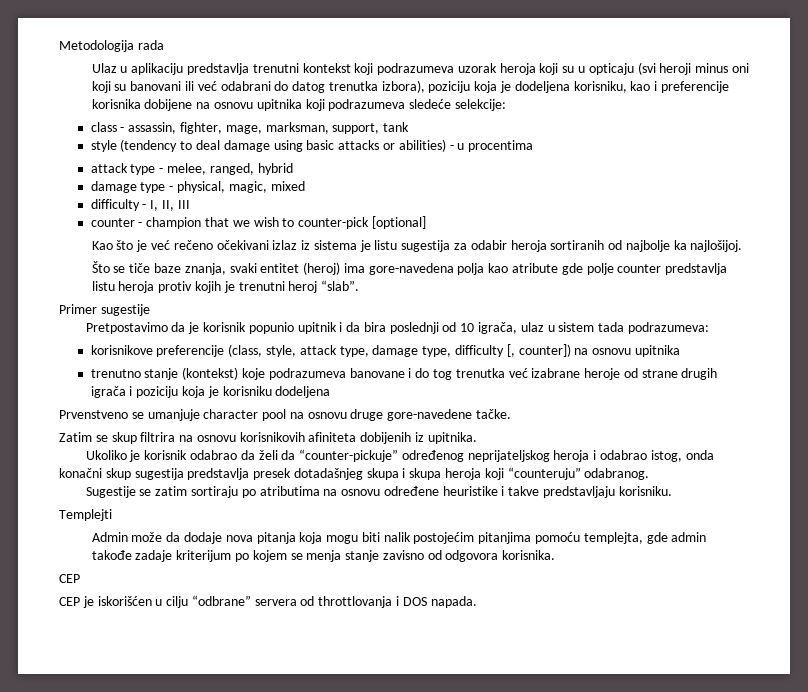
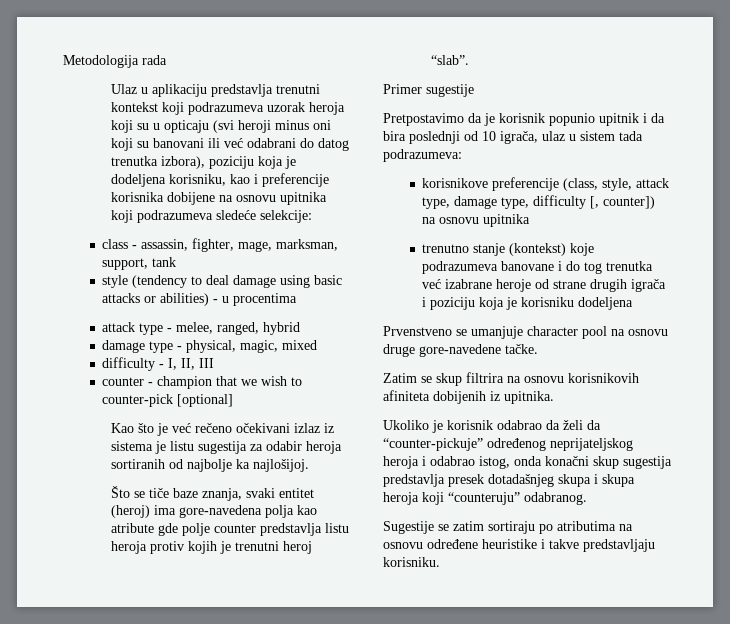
- Templejti
- Admin može da dodaje nova pitanja koja mogu biti nalik postojećim pitanjima pomoću templejta, gde admin takođe zadaje kriterijum po kojem se menja stanje zavisno od odgovora korisnika.
- CEP
- CEP je iskorišćen u cilju “odbrane” servera od throttlovanja i DOS napada.

